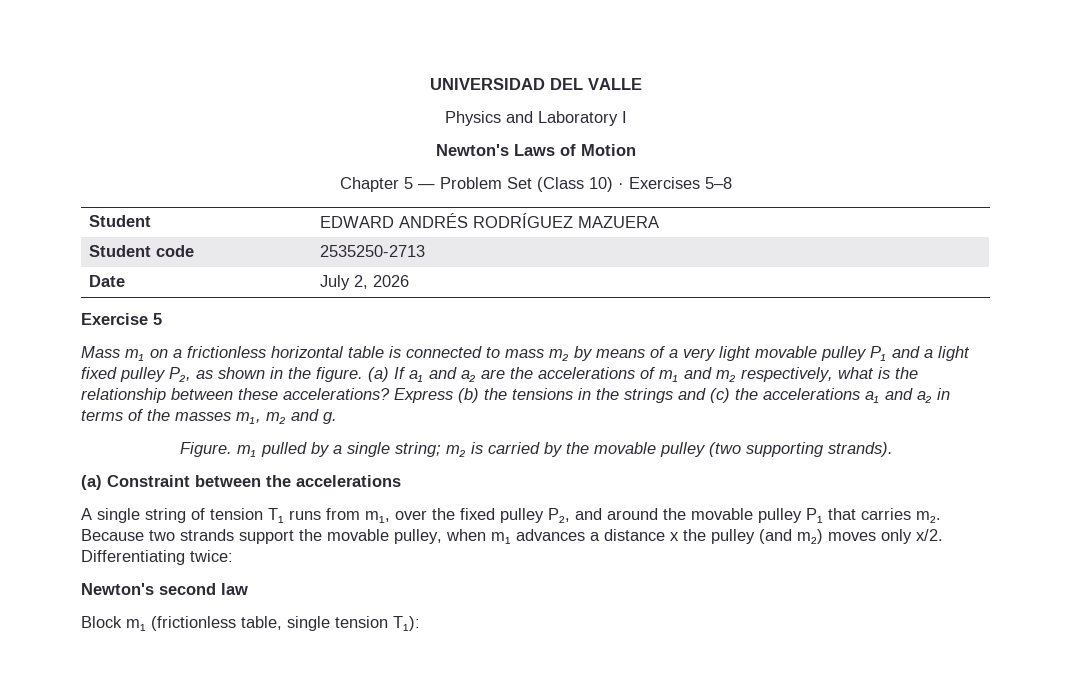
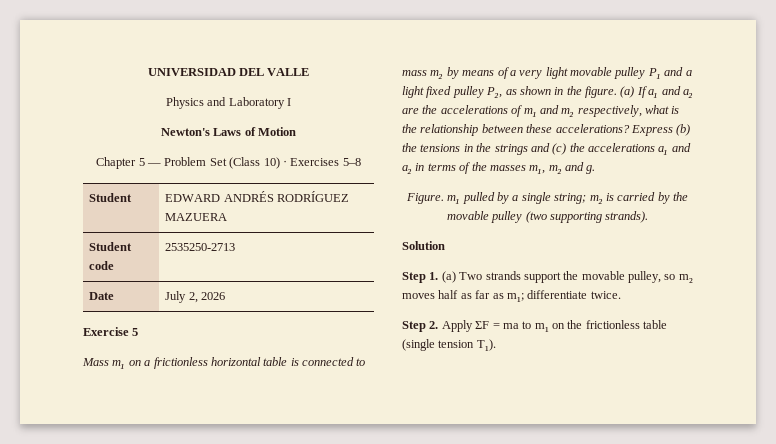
- (a) Constraint between the accelerations
- A single string of tension T₁ runs from m₁, over the fixed pulley P₂, and around the movable pulley P₁ that carries m₂. Because two strands support the movable pulley, when m₁ advances a distance x the pulley (and m₂) moves only x/2. Differentiating twice:
- Newton's second law
- Block m₁ (frictionless table, single tension T₁):
+ Solution
+ Step 1. (a) Two strands support the movable pulley, so m₂ moves half as far as m₁; differentiate twice.
+ Step 2. Apply ΣF = ma to m₁ on the frictionless table (single tension T₁).

